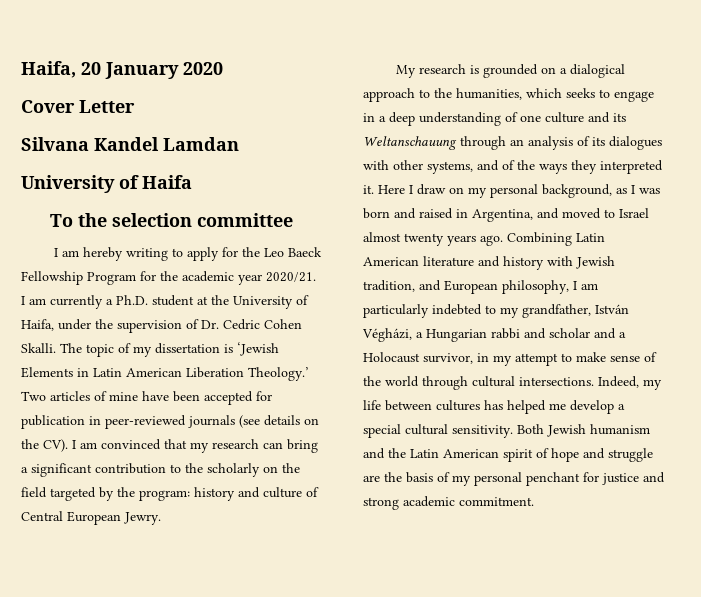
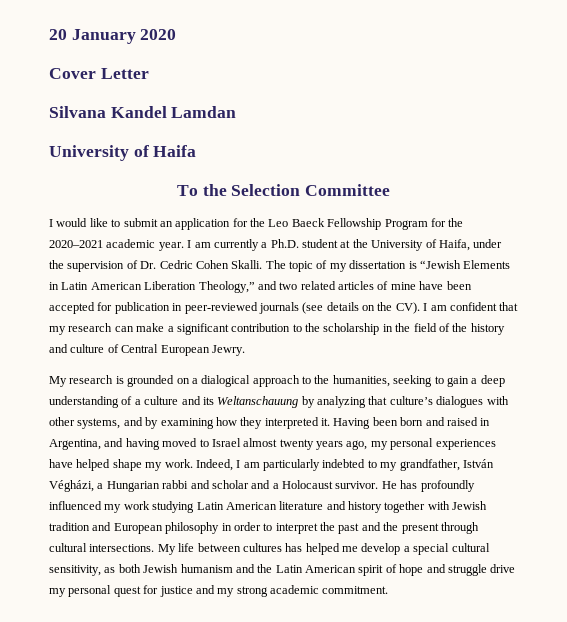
- Haifa, 20 January 2020
+ 20 January 2020
- To the selection committee
- I am hereby writing to apply for the Leo Baeck Fellowship Program for the academic year 2020/21.
+ To the Selection Committee
+ I would like to submit an application for the Leo Baeck Fellowship Program for the 2020–2021 academic year.
- The topic of my dissertation is ‘Jewish Elements in Latin American Liberation Theology.’ Two articles of mine have been accepted for publication in peer-reviewed journals (see details on the CV). I am convinced that my research can bring a significant contribution to the scholarly on the field targeted by the program: history and culture of Central European Jewry.
+ The topic of my dissertation is “Jewish Elements in Latin American Liberation Theology,” and two related articles of mine have been accepted for publication in peer-reviewed journals (see details on the CV). I am confident that my research can make a significant contribution to the scholarship in the field of the history and culture of Central European Jewry.
- My research is grounded on a dialogical approach to the humanities, which seeks to engage in a deep understanding of one culture and its Weltanschauung through an analysis of its dialogues with other systems, and of the ways they interpreted it. Here I draw on my personal background, as I was born and raised in Argentina, and moved to Israel almost twenty years ago. Combining Latin American literature and history with Jewish tradition, and European philosophy, I am particularly indebted to my grandfather, István Végházi, a Hungarian rabbi and scholar and a Holocaust survivor, in my attempt to make sense of the world through cultural intersections.
+ My research is grounded on a dialogical approach to the humanities, seeking to gain a deep understanding of a culture and its Weltanschauung by analyzing that culture’s dialogues with other systems, and by examining how they interpreted it. Having been born and raised in Argentina, and having moved to Israel almost twenty years ago, my personal experiences have helped shape my work. Indeed, I am particularly indebted to my grandfather, István Végházi, a Hungarian rabbi and scholar and a Holocaust survivor. He has profoundly influenced my work studying Latin American literature and history together with Jewish tradition and European philosophy in order to interpret the past and the present through cultural intersections.
- Indeed, my life between cultures has helped me develop a special cultural sensitivity. Both Jewish humanism and the Latin American spirit of hope and struggle are the basis of my personal penchant for justice and strong academic commitment.
+ My life between cultures has helped me develop a special cultural sensitivity, as both Jewish humanism and the Latin American spirit of hope and struggle drive my personal quest for justice and my strong academic commitment.

